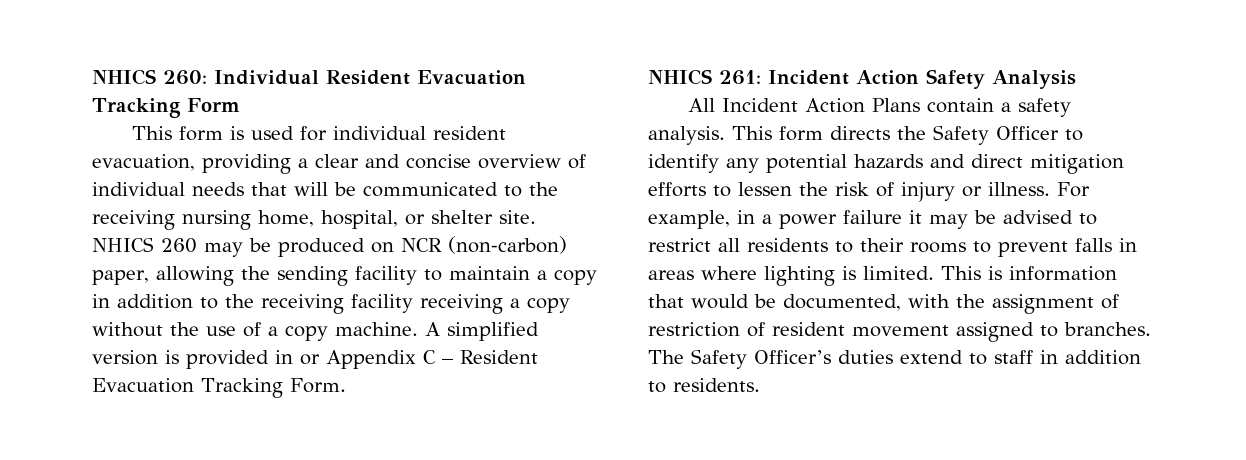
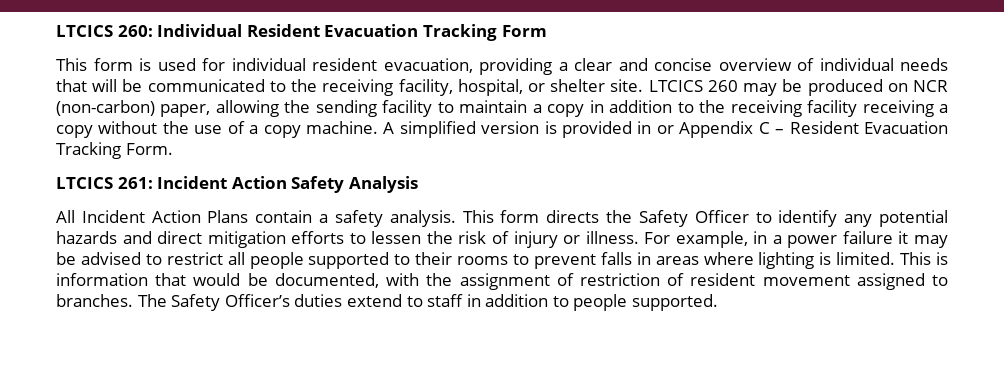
- NHICS 260: Individual Resident Evacuation Tracking Form
+ LTCICS 260: Individual Resident Evacuation Tracking Form
- This form is used for individual resident evacuation, providing a clear and concise overview of individual needs that will be communicated to the receiving nursing home, hospital, or shelter site.
+ This form is used for individual resident evacuation, providing a clear and concise overview of individual needs that will be communicated to the receiving facility, hospital, or shelter site.
- NHICS 260 may be produced on NCR (non‐carbon) paper, allowing the sending facility to maintain a copy in addition to the receiving facility receiving a copy without the use of a copy machine.
+ LTCICS 260 may be produced on NCR (non‐carbon) paper, allowing the sending facility to maintain a copy in addition to the receiving facility receiving a copy without the use of a copy machine.
- NHICS 261: Incident Action Safety Analysis
+ LTCICS 261: Incident Action Safety Analysis
- For example, in a power failure it may be advised to restrict all residents to their rooms to prevent falls in areas where lighting is limited.
+ For example, in a power failure it may be advised to restrict all people supported to their rooms to prevent falls in areas where lighting is limited.
- The Safety Officer’s duties extend to staff in addition to residents.
+ The Safety Officer’s duties extend to staff in addition to people supported.

